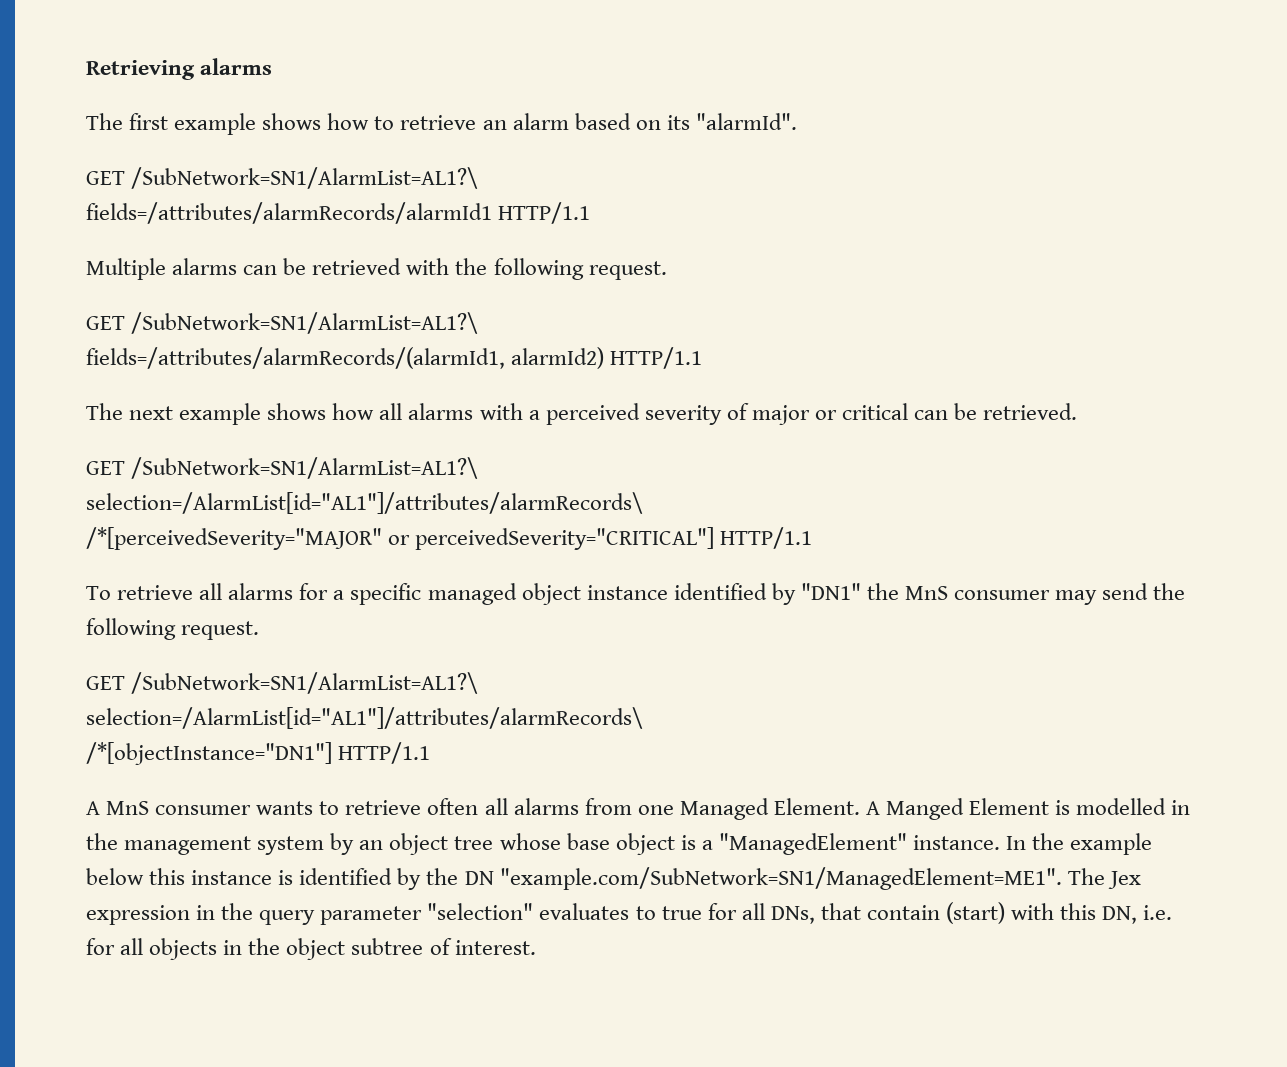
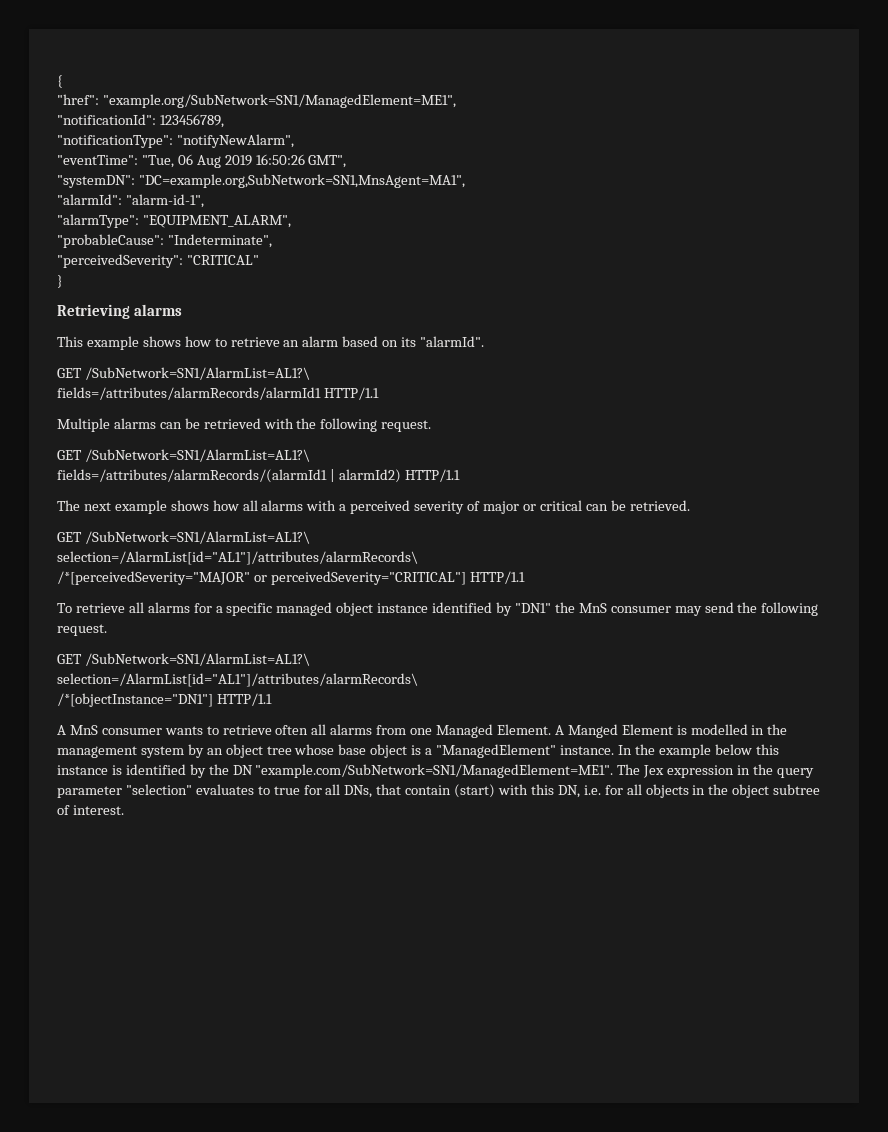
+ {
+ "href": "example.org/SubNetwork=SN1/ManagedElement=ME1",
+ "notificationId": 123456789,
+ "notificationType": "notifyNewAlarm",
+ "eventTime": "Tue, 06 Aug 2019 16:50:26 GMT",
+ "systemDN": "DC=example.org,SubNetwork=SN1,MnsAgent=MA1",
+ "alarmId": "alarm-id-1",
+ "alarmType": "EQUIPMENT_ALARM",
+ "probableCause": "Indeterminate",
+ "perceivedSeverity": "CRITICAL"
+ }
- The first example shows how to retrieve an alarm based on its "alarmId".
+ This example shows how to retrieve an alarm based on its "alarmId".
- fields=/attributes/alarmRecords/(alarmId1, alarmId2) HTTP/1.1
+ fields=/attributes/alarmRecords/(alarmId1 | alarmId2) HTTP/1.1

